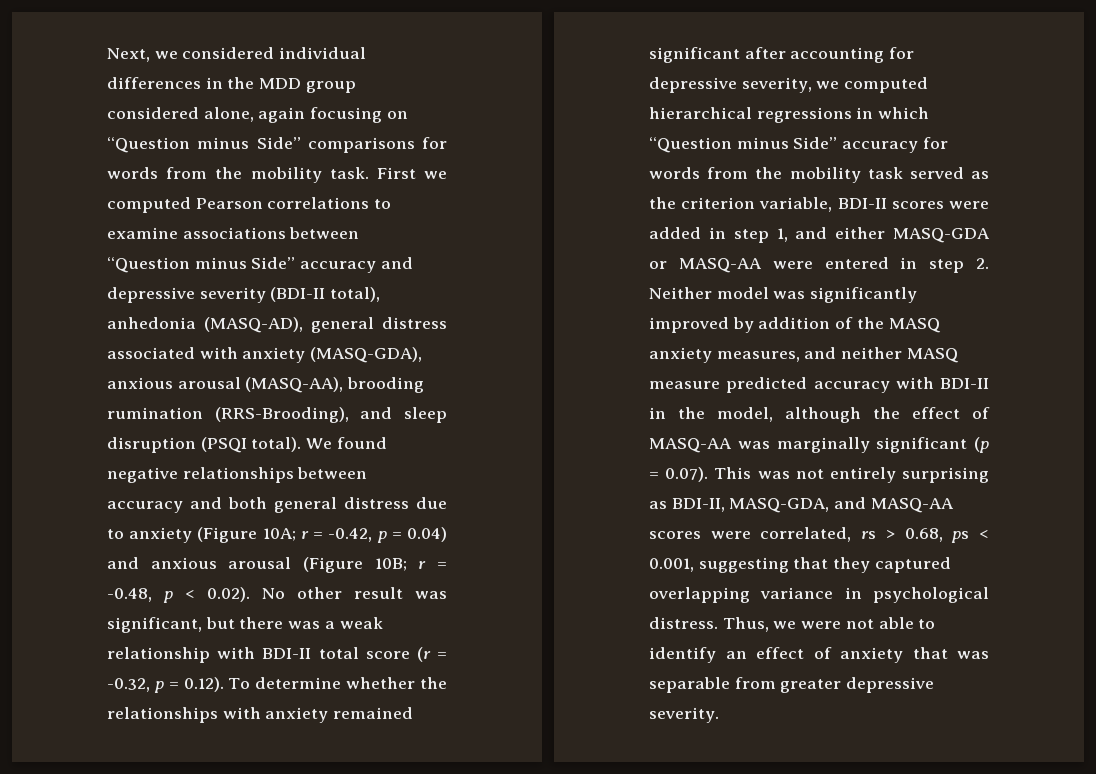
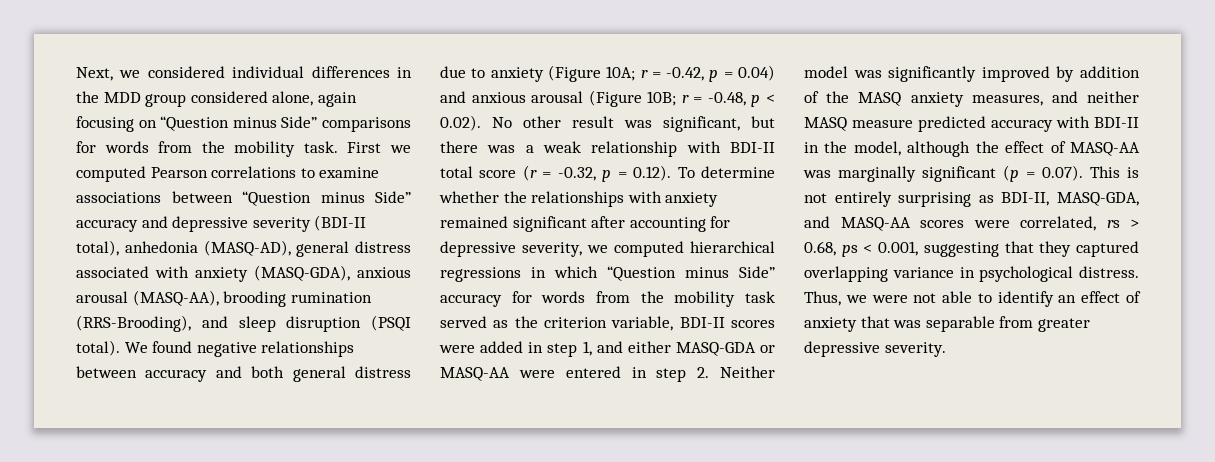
- r = -0.48, p < 0.02). No other result was significant, but there was a weak relationship with BDI-II total score (r = -0.32, p = 0.12). To determine whether the relationships with anxiety remained significant after accounting for depressive severity, we computed hierarchical regressions in which “Question minus Side” accuracy for words from the mobility task served as the criterion variable, BDI-II scores were added in step 1, and either MASQ-GDA or MASQ-AA were entered in step 2. Neither model was significantly improved by addition of the MASQ anxiety measures, and neither MASQ measure predicted accuracy with BDI-II in the model, although the effect of MASQ-AA was marginally significant (p = 0.07). This was not entirely surprising as BDI-II, MASQ-GDA, and MASQ-AA scores were correlated, rs > 0.68, ps < 0.001, suggesting that they captured overlapping variance in psychological distress.
+ r = -0.48, p < 0.02). No other result was significant, but there was a weak relationship with BDI-II total score (r = -0.32, p = 0.12). To determine whether the relationships with anxiety remained significant after accounting for depressive severity, we computed hierarchical regressions in which “Question minus Side” accuracy for words from the mobility task served as the criterion variable, BDI-II scores were added in step 1, and either MASQ-GDA or MASQ-AA were entered in step 2. Neither model was significantly improved by addition of the MASQ anxiety measures, and neither MASQ measure predicted accuracy with BDI-II in the model, although the effect of MASQ-AA was marginally significant (p = 0.07). This is not entirely surprising as BDI-II, MASQ-GDA, and MASQ-AA scores were correlated, rs > 0.68, ps < 0.001, suggesting that they captured overlapping variance in psychological distress.

